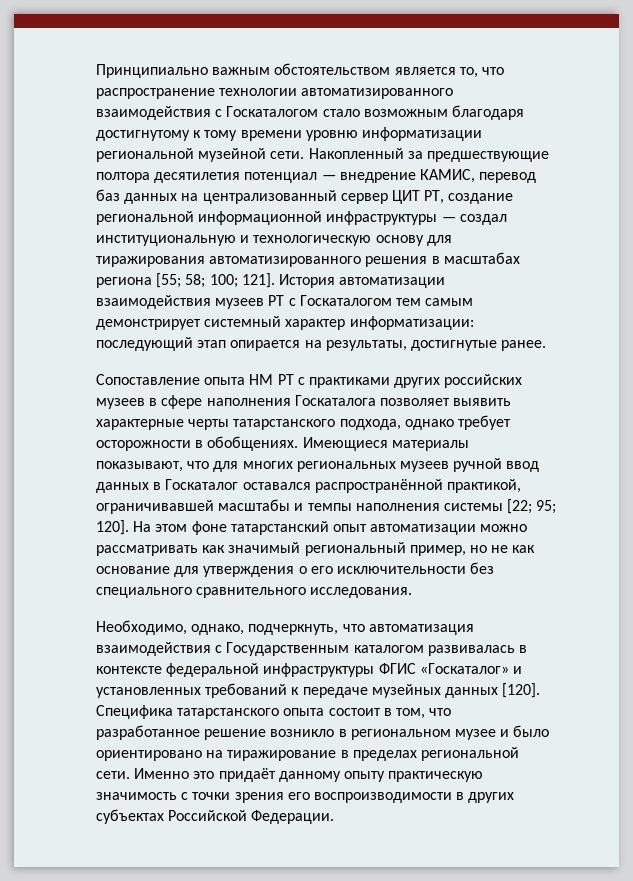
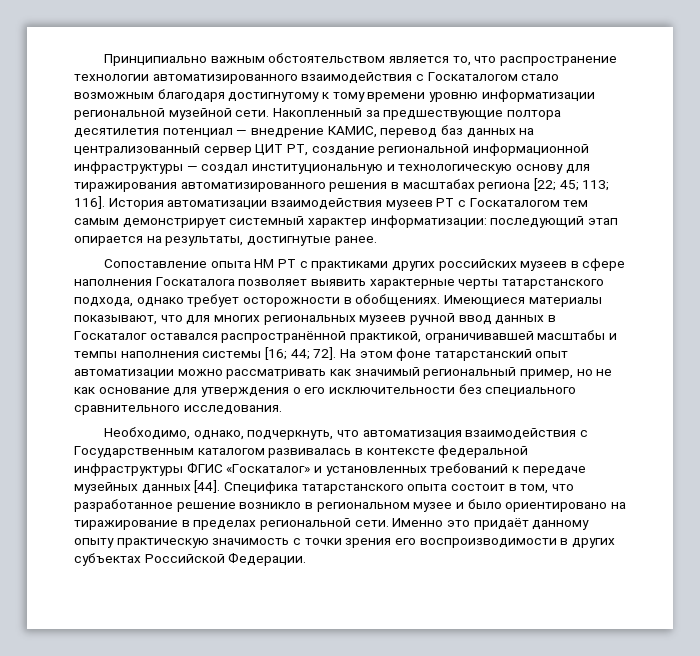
- Накопленный за предшествующие полтора десятилетия потенциал — внедрение КАМИС, перевод баз данных на централизованный сервер ЦИТ РТ, создание региональной информационной инфраструктуры — создал институциональную и технологическую основу для тиражирования автоматизированного решения в масштабах региона [55; 58; 100; 121].
+ Накопленный за предшествующие полтора десятилетия потенциал — внедрение КАМИС, перевод баз данных на централизованный сервер ЦИТ РТ, создание региональной информационной инфраструктуры — создал институциональную и технологическую основу для тиражирования автоматизированного решения в масштабах региона [22; 45; 113; 116].
- Имеющиеся материалы показывают, что для многих региональных музеев ручной ввод данных в Госкаталог оставался распространённой практикой, ограничивавшей масштабы и темпы наполнения системы [22; 95; 120].
+ Имеющиеся материалы показывают, что для многих региональных музеев ручной ввод данных в Госкаталог оставался распространённой практикой, ограничивавшей масштабы и темпы наполнения системы [16; 44; 72].
- Необходимо, однако, подчеркнуть, что автоматизация взаимодействия с Государственным каталогом развивалась в контексте федеральной инфраструктуры ФГИС «Госкаталог» и установленных требований к передаче музейных данных [120].
+ Необходимо, однако, подчеркнуть, что автоматизация взаимодействия с Государственным каталогом развивалась в контексте федеральной инфраструктуры ФГИС «Госкаталог» и установленных требований к передаче музейных данных [44].

